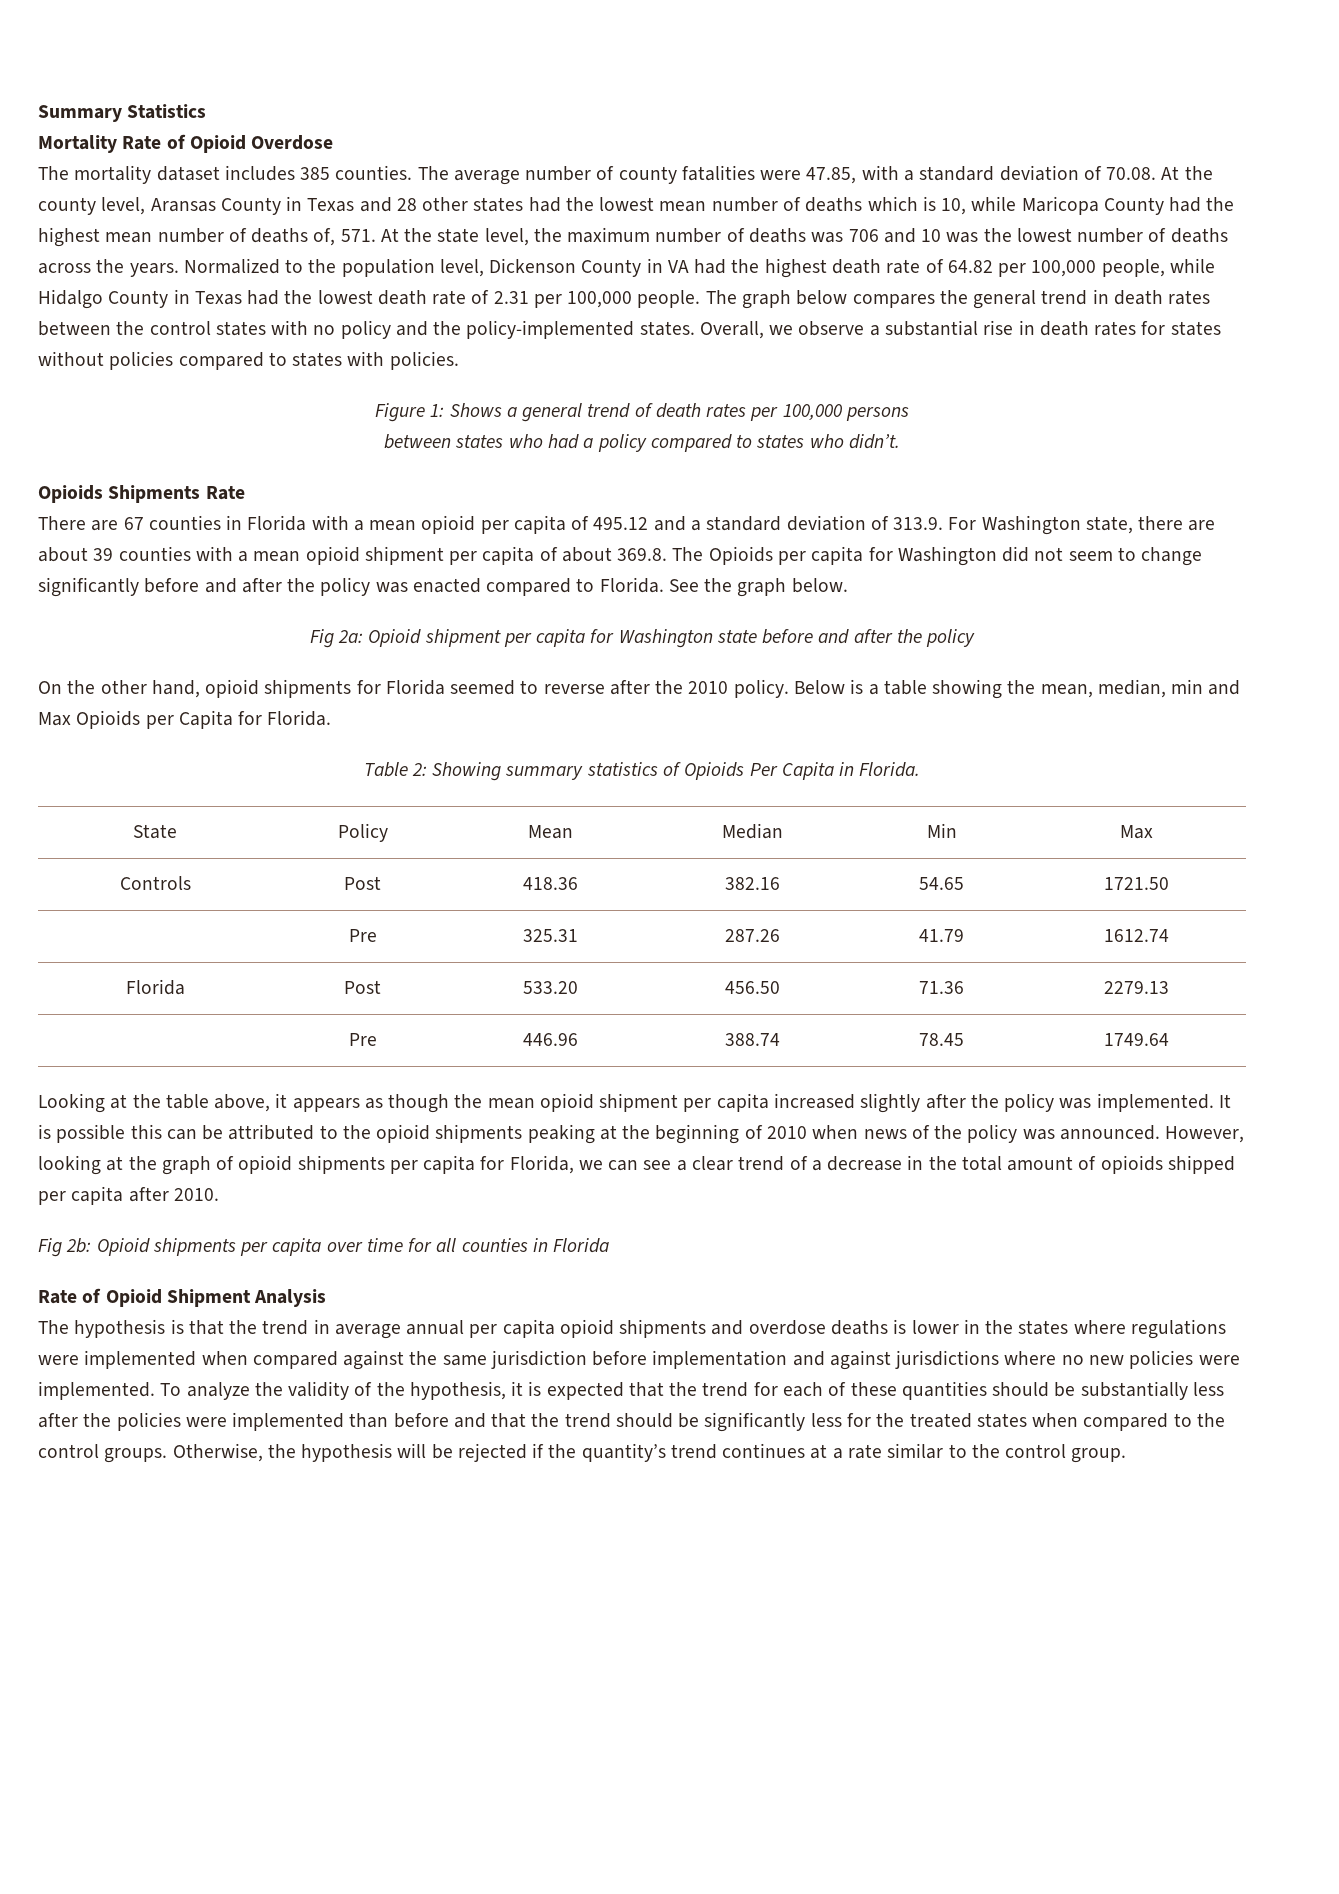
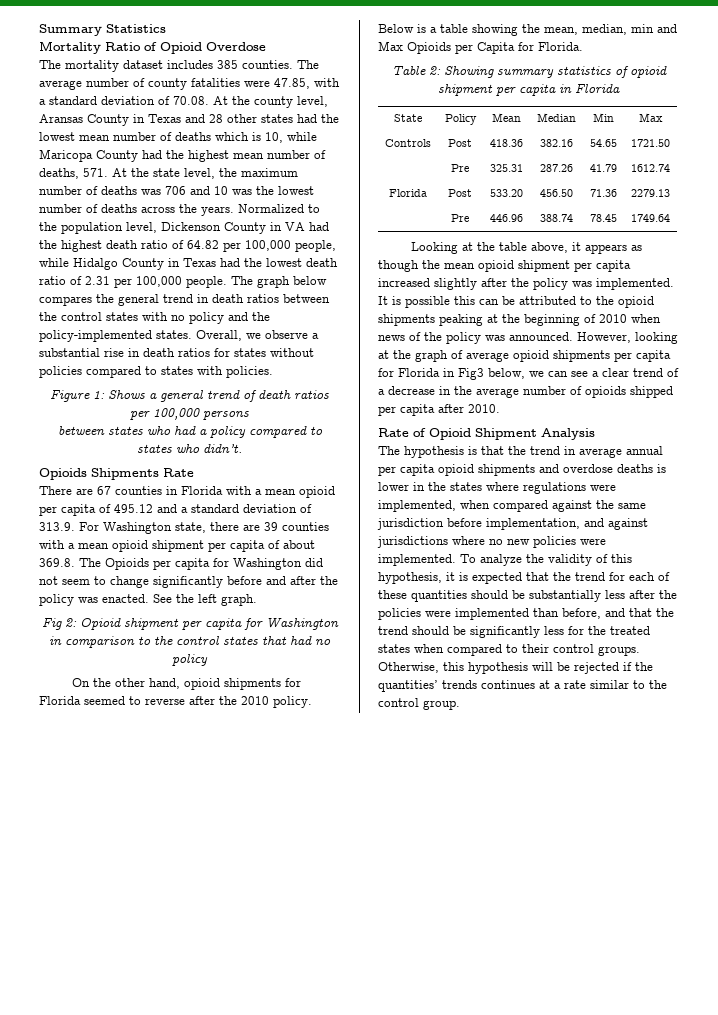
- Mortality Rate of Opioid Overdose
+ Mortality Ratio of Opioid Overdose
- The average number of county fatalities were 47.85, with a standard deviation of 70.08. At the county level, Aransas County in Texas and 28 other states had the lowest mean number of deaths which is 10, while Maricopa County had the highest mean number of deaths of, 571. At the state level, the maximum number of deaths was 706 and 10 was the lowest number of deaths across the years.
+ The average number of county fatalities were 47.85, with a standard deviation of 70.08. At the county level, Aransas County in Texas and 28 other states had the lowest mean number of deaths which is 10, while Maricopa County had the highest mean number of deaths, 571. At the state level, the maximum number of deaths was 706 and 10 was the lowest number of deaths across the years.
- Normalized to the population level, Dickenson County in VA had the highest death rate of 64.82 per 100,000 people, while Hidalgo County in Texas had the lowest death rate of 2.31 per 100,000 people.
+ Normalized to the population level, Dickenson County in VA had the highest death ratio of 64.82 per 100,000 people, while Hidalgo County in Texas had the lowest death ratio of 2.31 per 100,000 people.
- The graph below compares the general trend in death rates between the control states with no policy and the policy-implemented states.
+ The graph below compares the general trend in death ratios between the control states with no policy and the policy-implemented states.
- Overall, we observe a substantial rise in death rates for states without policies compared to states with policies.
+ Overall, we observe a substantial rise in death ratios for states without policies compared to states with policies.
- Figure 1: Shows a general trend of death rates per 100,000 persons
+ Figure 1: Shows a general trend of death ratios per 100,000 persons
- There are 67 counties in Florida with a mean opioid per capita of 495.12 and a standard deviation of 313.9. For Washington state, there are about 39 counties with a mean opioid shipment per capita of about 369.8. The Opioids per capita for Washington did not seem to change significantly before and after the policy was enacted compared to Florida. See the graph below.
- Fig 2a:
+ There are 67 counties in Florida with a mean opioid per capita of 495.12 and a standard deviation of 313.9. For Washington state, there are 39 counties with a mean opioid shipment per capita of about 369.8. The Opioids per capita for Washington did not seem to change significantly before and after the policy was enacted. See the left graph.
+ Fig 2:
- Opioid shipment per capita for Washington state before and after the policy
+ Opioid shipment per capita for Washington in comparison to the control states that had no policy
- Table 2: Showing summary statistics of Opioids Per Capita in Florida.
+ Table 2: Showing summary statistics of opioid shipment per capita in Florida
- However, looking at the graph of opioid shipments per capita for Florida, we can see a clear trend of a decrease in the total amount of opioids shipped per capita after 2010.
+ However, looking at the graph of average opioid shipments per capita for Florida in Fig3 below, we can see a clear trend of a decrease in the average number of opioids shipped per capita after 2010.
- Fig 2b: Opioid shipments per capita over time for all counties in Florida
- The hypothesis is that the trend in average annual per capita opioid shipments and overdose deaths is lower in the states where regulations were implemented when compared against the same jurisdiction before implementation and against jurisdictions where no new policies were implemented.
+ The hypothesis is that the trend in average annual per capita opioid shipments and overdose deaths is lower in the states where regulations were implemented, when compared against the same jurisdiction before implementation, and against jurisdictions where no new policies were implemented.
- To analyze the validity of the hypothesis, it is expected that the trend for each of these quantities should be substantially less after the policies were implemented than before and that the trend should be significantly less for the treated states when compared to the control groups.
+ To analyze the validity of this hypothesis, it is expected that the trend for each of these quantities should be substantially less after the policies were implemented than before, and that the trend should be significantly less for the treated states when compared to their control groups.
- Otherwise, the hypothesis will be rejected if the quantity’s trend continues at a rate similar to the control group.
+ Otherwise, this hypothesis will be rejected if the quantities’ trends continues at a rate similar to the control group.

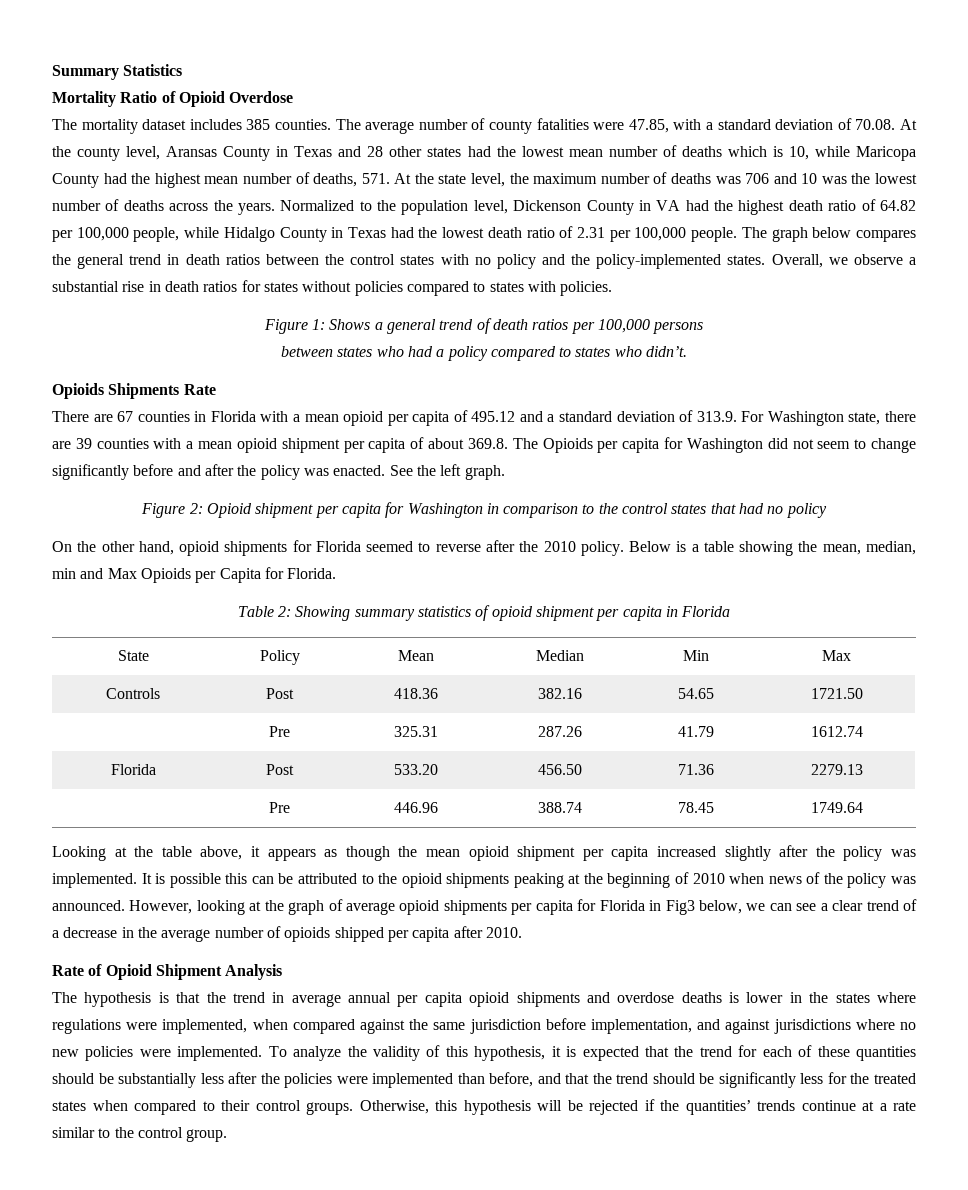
- Fig 2: Opioid shipment per capita for Washington in comparison to the control states that had no policy
+ Figure 2: Opioid shipment per capita for Washington in comparison to the control states that had no policy
- Otherwise, this hypothesis will be rejected if the quantities’ trends continues at a rate similar to the control group.
+ Otherwise, this hypothesis will be rejected if the quantities’ trends continue at a rate similar to the control group.

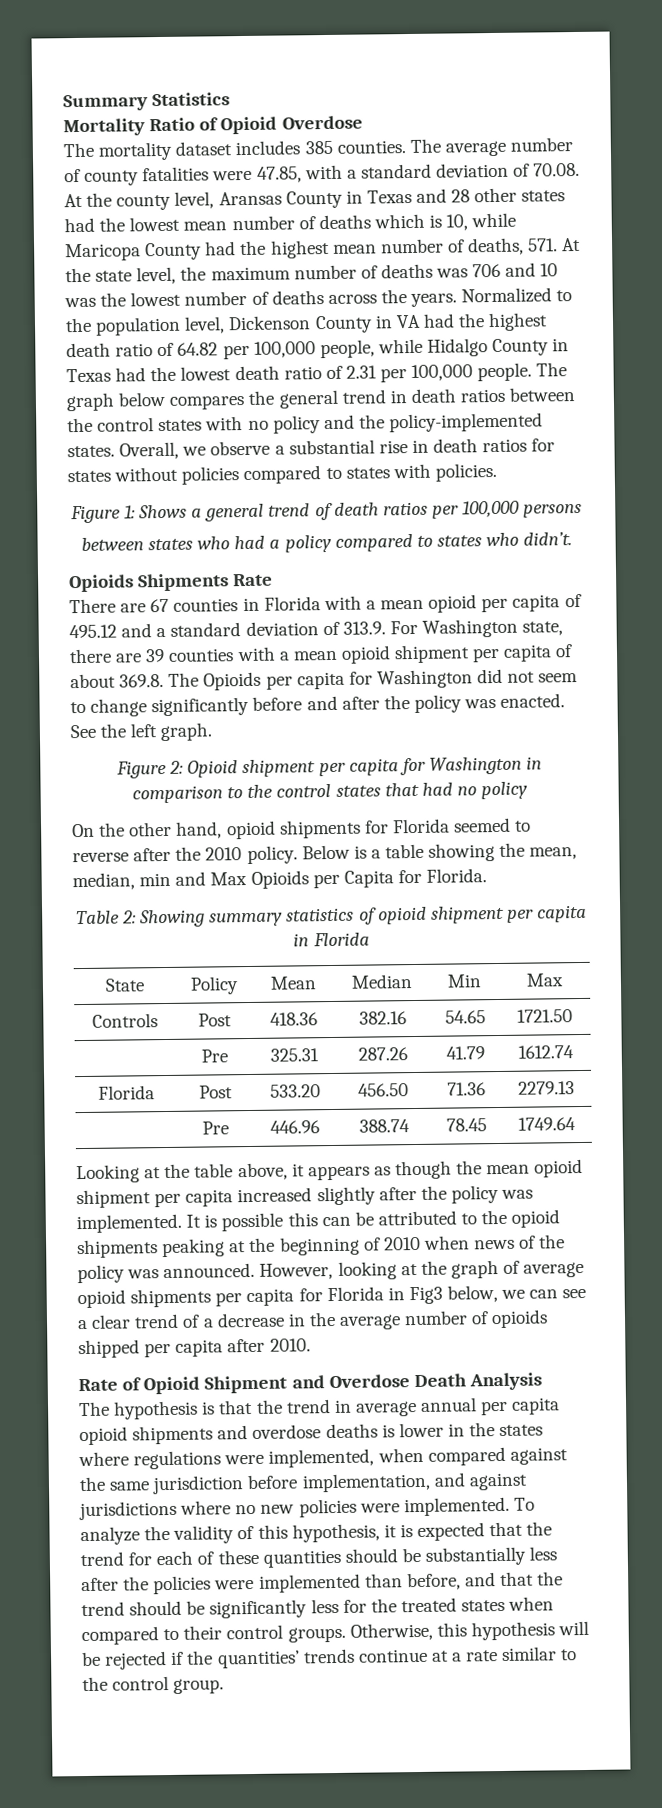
- Rate of Opioid Shipment Analysis
+ Rate of Opioid Shipment and Overdose Death Analysis

